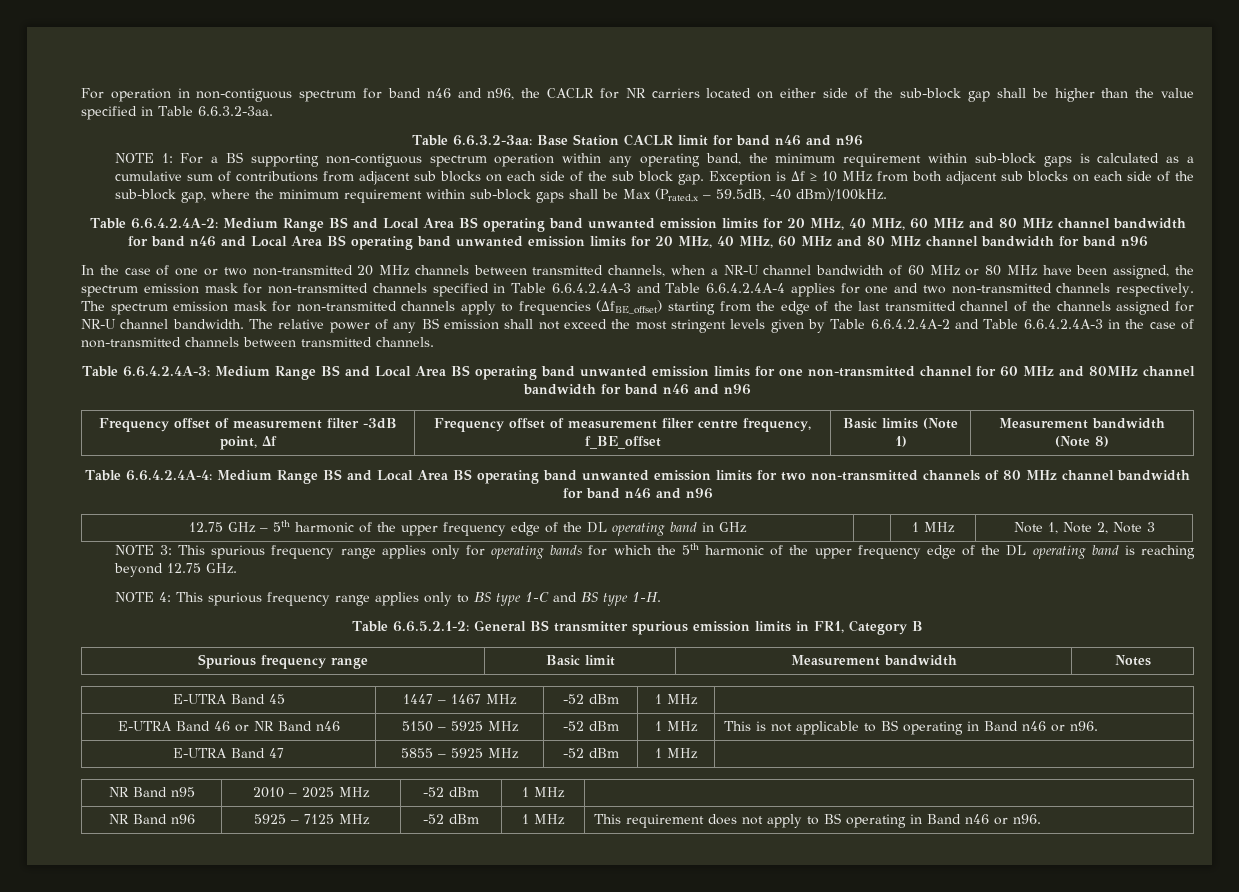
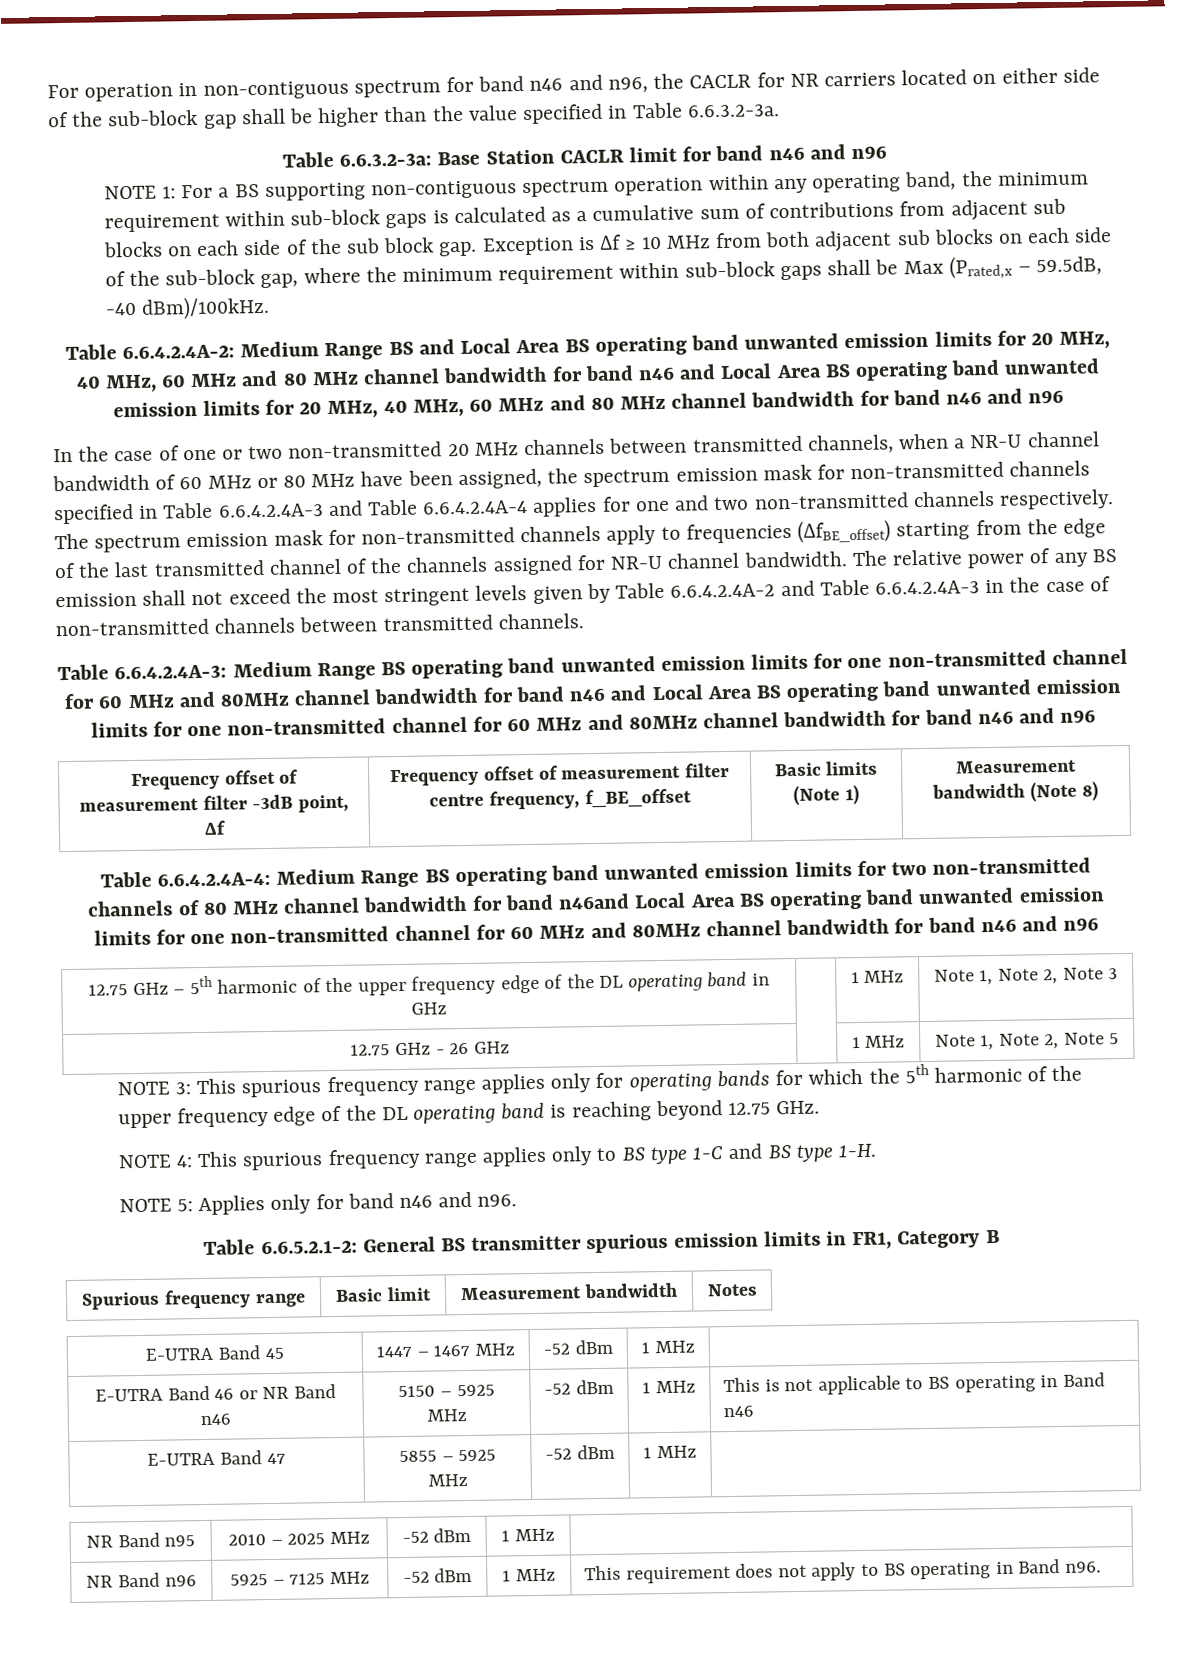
- For operation in non-contiguous spectrum for band n46 and n96, the CACLR for NR carriers located on either side of the sub-block gap shall be higher than the value specified in Table 6.6.3.2-3aa.
- Table 6.6.3.2-3aa: Base Station CACLR limit for band n46 and n96
+ For operation in non-contiguous spectrum for band n46 and n96, the CACLR for NR carriers located on either side of the sub-block gap shall be higher than the value specified in Table 6.6.3.2-3a.
+ Table 6.6.3.2-3a: Base Station CACLR limit for band n46 and n96
- Table 6.6.4.2.4A-2: Medium Range BS and Local Area BS operating band unwanted emission limits for 20 MHz, 40 MHz, 60 MHz and 80 MHz channel bandwidth for band n46 and Local Area BS operating band unwanted emission limits for 20 MHz, 40 MHz, 60 MHz and 80 MHz channel bandwidth for band n96
+ Table 6.6.4.2.4A-2: Medium Range BS and Local Area BS operating band unwanted emission limits for 20 MHz, 40 MHz, 60 MHz and 80 MHz channel bandwidth for band n46 and Local Area BS operating band unwanted emission limits for 20 MHz, 40 MHz, 60 MHz and 80 MHz channel bandwidth for band n46 and n96
- Table 6.6.4.2.4A-3: Medium Range BS and Local Area BS operating band unwanted emission limits for one non-transmitted channel for 60 MHz and 80MHz channel bandwidth for band n46 and n96
+ Table 6.6.4.2.4A-3: Medium Range BS operating band unwanted emission limits for one non-transmitted channel for 60 MHz and 80MHz channel bandwidth for band n46 and Local Area BS operating band unwanted emission limits for one non-transmitted channel for 60 MHz and 80MHz channel bandwidth for band n46 and n96
- Table 6.6.4.2.4A-4: Medium Range BS and Local Area BS operating band unwanted emission limits for two non-transmitted channels of 80 MHz channel bandwidth for band n46 and n96
+ Table 6.6.4.2.4A-4: Medium Range BS operating band unwanted emission limits for two non-transmitted channels of 80 MHz channel bandwidth for band n46and Local Area BS operating band unwanted emission limits for one non-transmitted channel for 60 MHz and 80MHz channel bandwidth for band n46 and n96
+ 12.75 GHz - 26 GHz | | 1 MHz | Note 1, Note 2, Note 5
+ NOTE 5: Applies only for band n46 and n96.
- E-UTRA Band 46 or NR Band n46 | 5150 – 5925 MHz | -52 dBm | 1 MHz | This is not applicable to BS operating in Band n46 or n96.
+ E-UTRA Band 46 or NR Band n46 | 5150 – 5925 MHz | -52 dBm | 1 MHz | This is not applicable to BS operating in Band n46
- NR Band n96 | 5925 – 7125 MHz | -52 dBm | 1 MHz | This requirement does not apply to BS operating in Band n46 or n96.
+ NR Band n96 | 5925 – 7125 MHz | -52 dBm | 1 MHz | This requirement does not apply to BS operating in Band n96.

